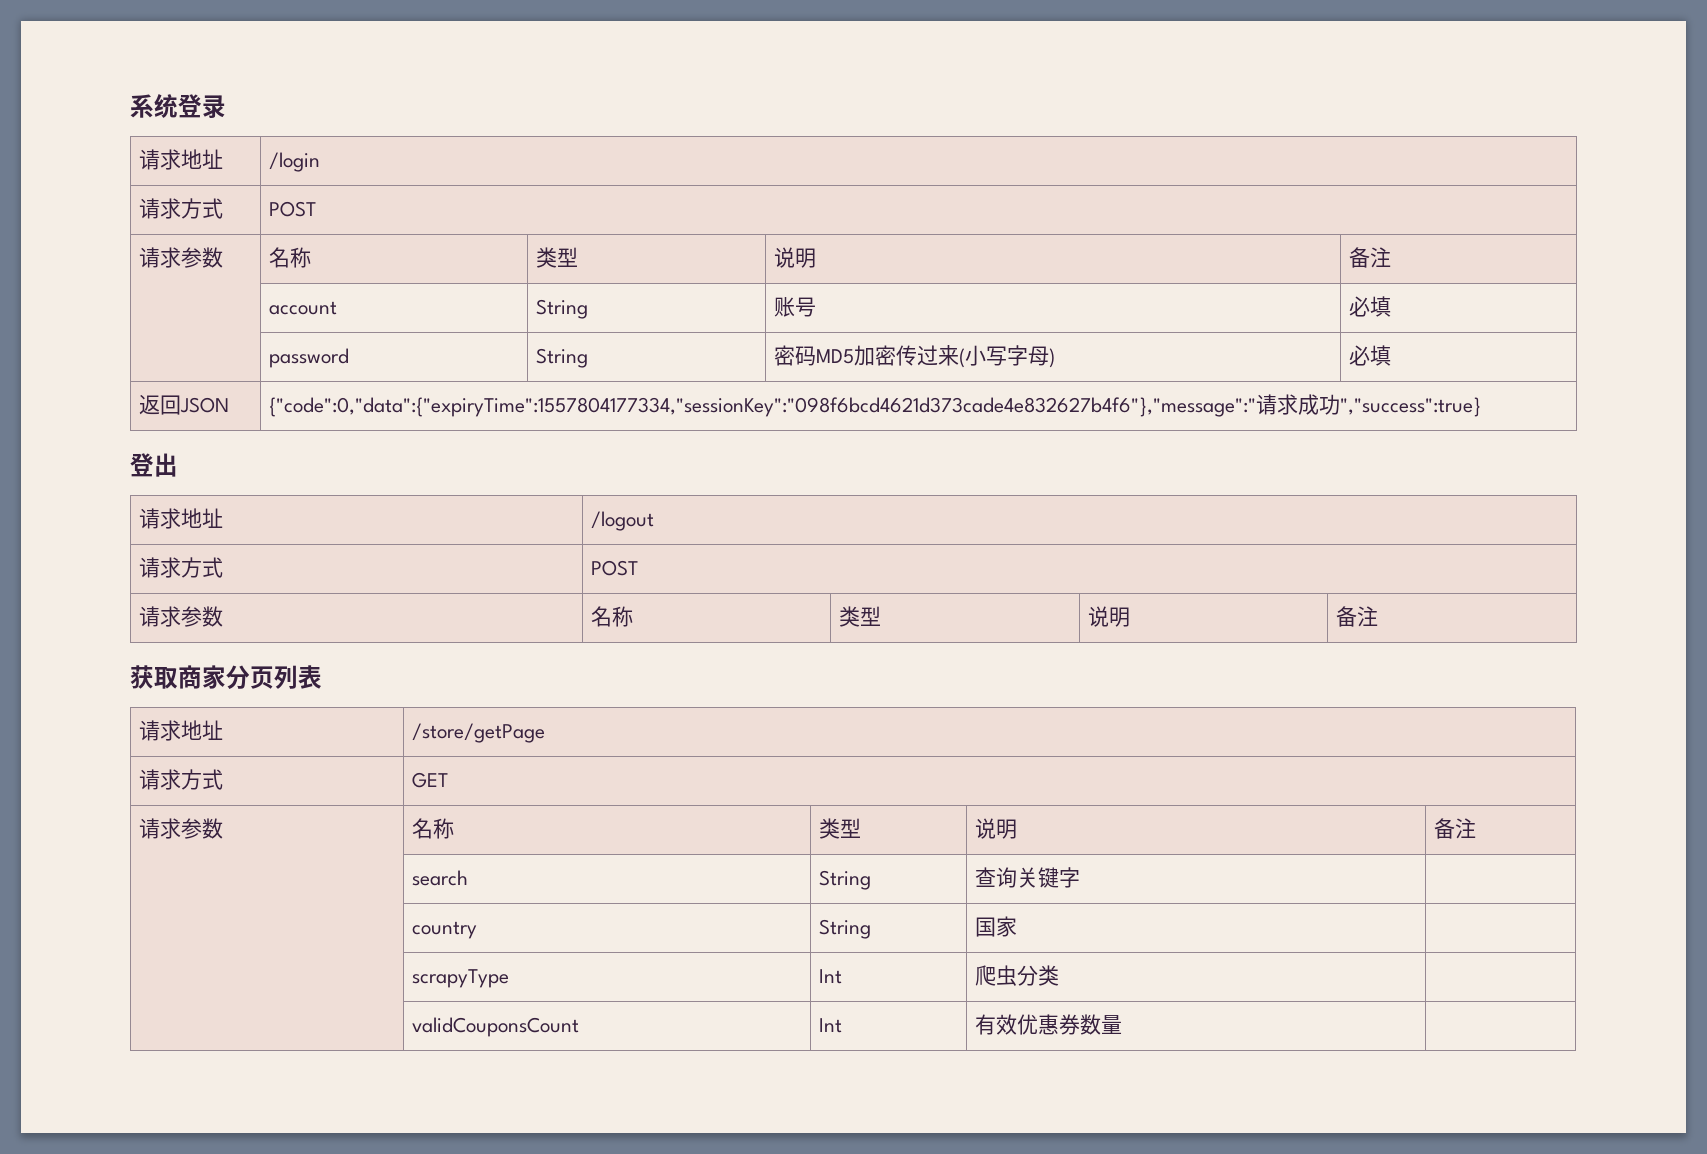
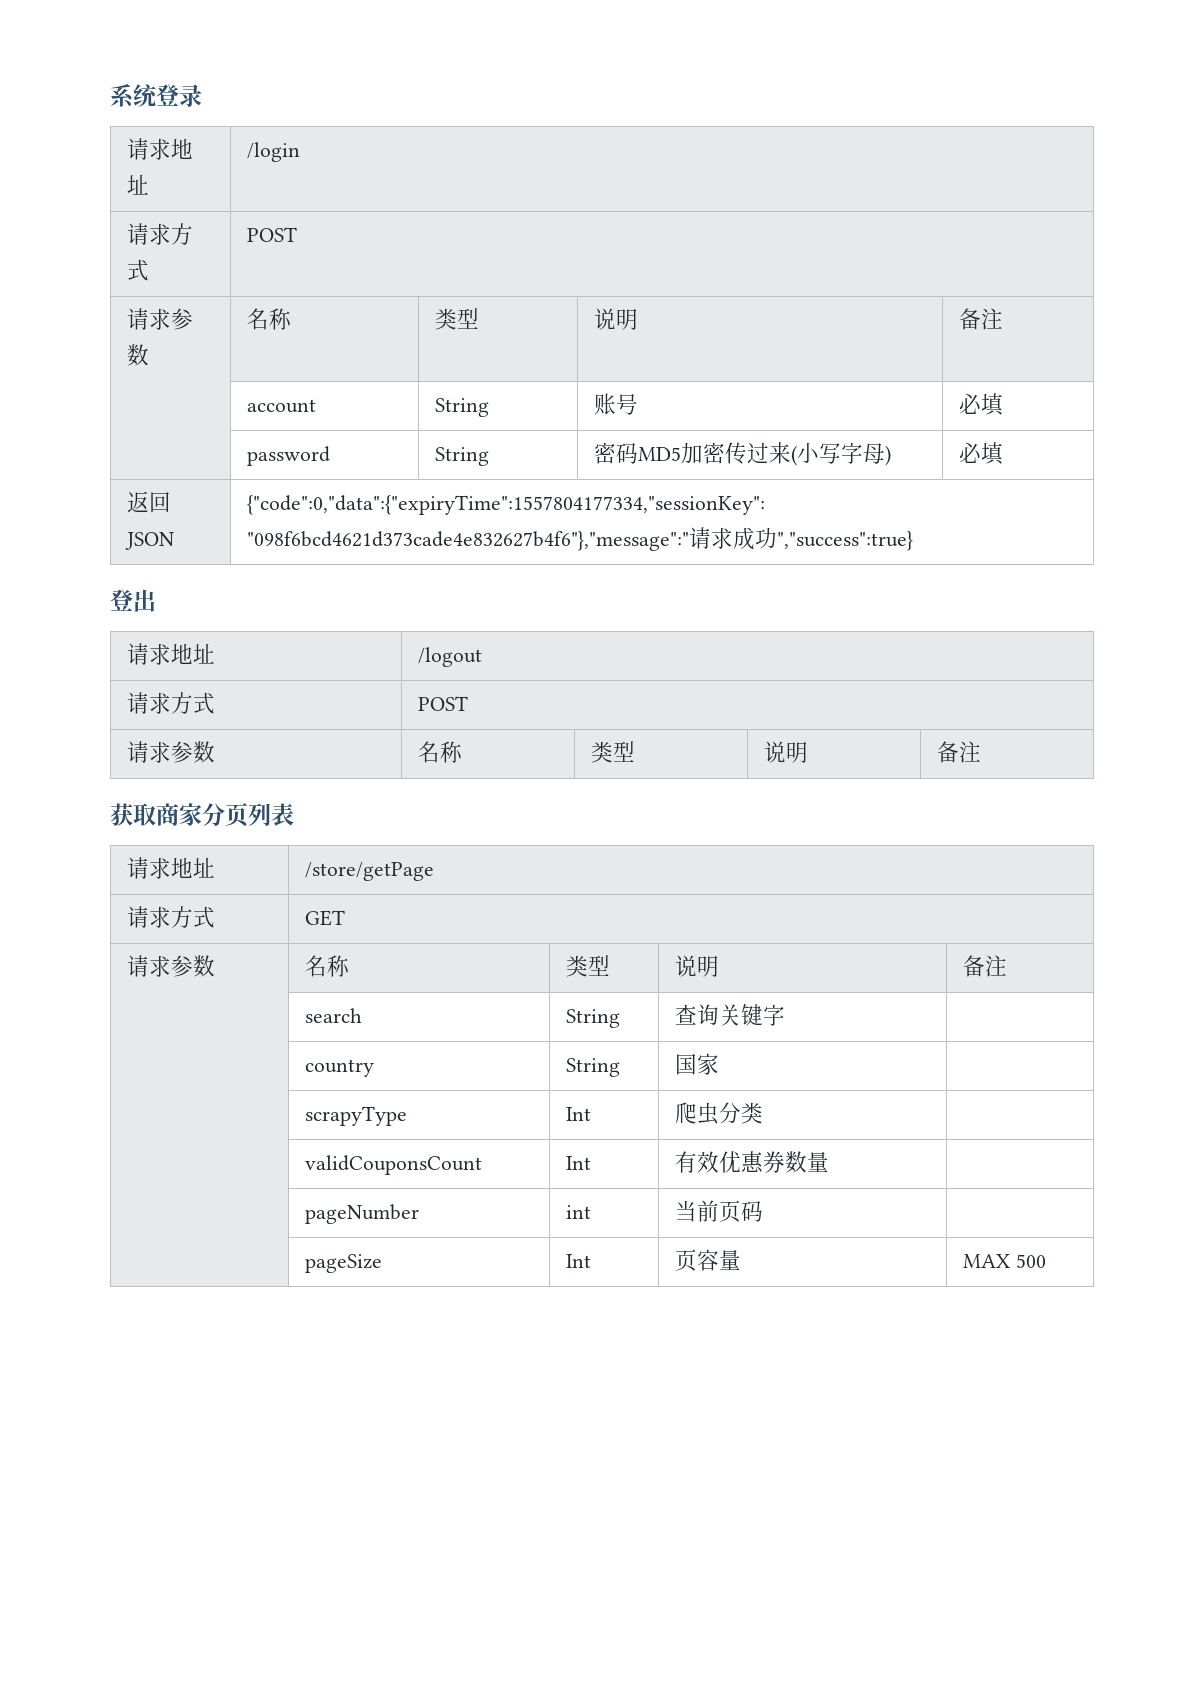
+ | pageNumber | int | 当前页码 |
+ | pageSize | Int | 页容量 | MAX 500

